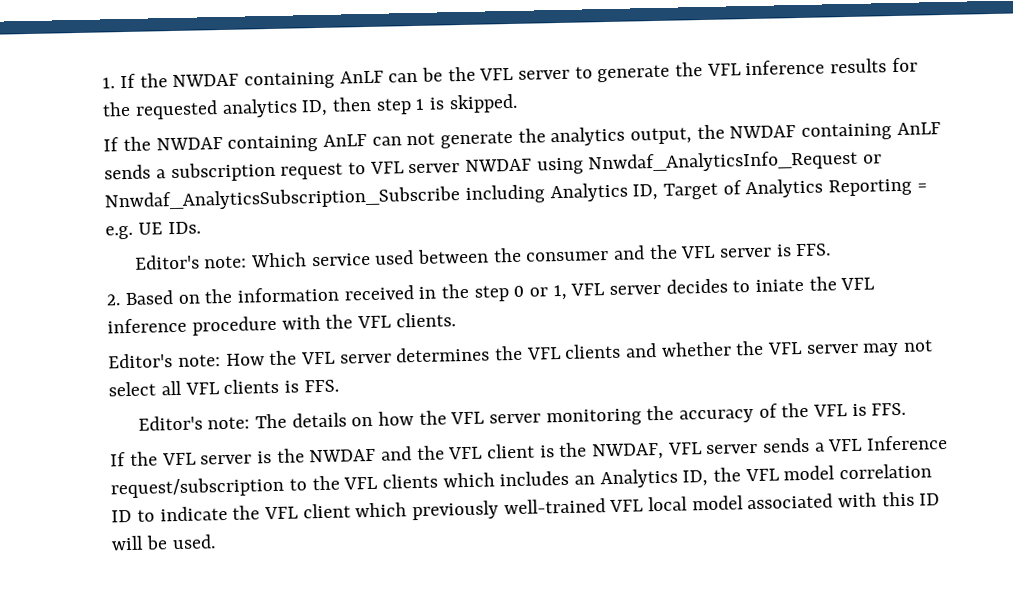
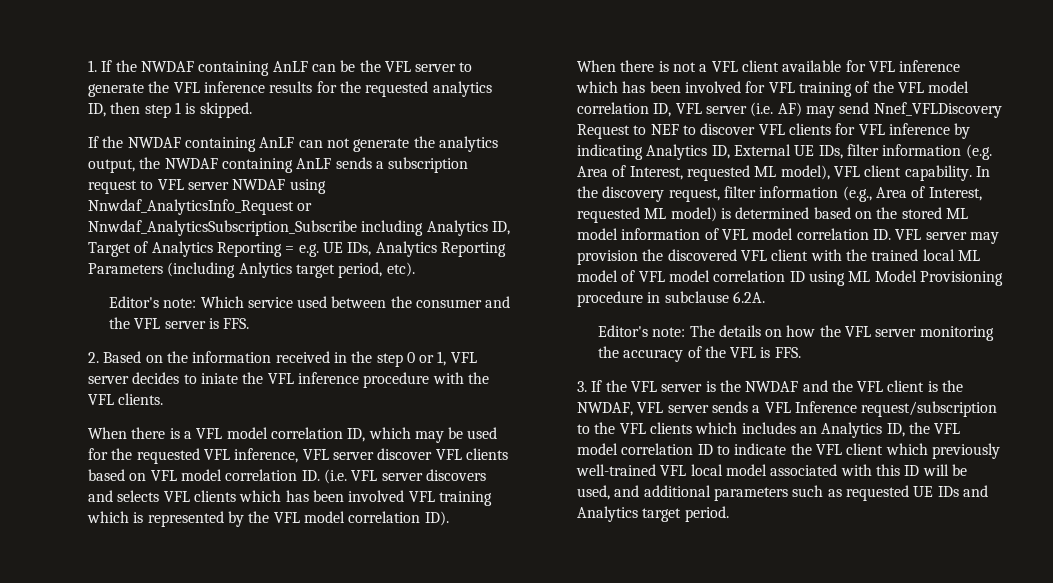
- If the NWDAF containing AnLF can not generate the analytics output, the NWDAF containing AnLF sends a subscription request to VFL server NWDAF using Nnwdaf_AnalyticsInfo_Request or Nnwdaf_AnalyticsSubscription_Subscribe including Analytics ID, Target of Analytics Reporting = e.g. UE IDs.
+ If the NWDAF containing AnLF can not generate the analytics output, the NWDAF containing AnLF sends a subscription request to VFL server NWDAF using Nnwdaf_AnalyticsInfo_Request or Nnwdaf_AnalyticsSubscription_Subscribe including Analytics ID, Target of Analytics Reporting = e.g. UE IDs, Analytics Reporting Parameters (including Anlytics target period, etc).
- Editor's note: How the VFL server determines the VFL clients and whether the VFL server may not select all VFL clients is FFS.
+ When there is a VFL model correlation ID, which may be used for the requested VFL inference, VFL server discover VFL clients based on VFL model correlation ID. (i.e. VFL server discovers and selects VFL clients which has been involved VFL training which is represented by the VFL model correlation ID).
+ When there is not a VFL client available for VFL inference which has been involved for VFL training of the VFL model correlation ID, VFL server (i.e. AF) may send Nnef_VFLDiscovery Request to NEF to discover VFL clients for VFL inference by indicating Analytics ID, External UE IDs, filter information (e.g. Area of Interest, requested ML model), VFL client capability. In the discovery request, filter information (e.g., Area of Interest, requested ML model) is determined based on the stored ML model information of VFL model correlation ID. VFL server may provision the discovered VFL client with the trained local ML model of VFL model correlation ID using ML Model Provisioning procedure in subclause 6.2A.
- If the VFL server is the NWDAF and the VFL client is the NWDAF, VFL server sends a VFL Inference request/subscription to the VFL clients which includes an Analytics ID, the VFL model correlation ID to indicate the VFL client which previously well-trained VFL local model associated with this ID will be used.
+ 3. If the VFL server is the NWDAF and the VFL client is the NWDAF, VFL server sends a VFL Inference request/subscription to the VFL clients which includes an Analytics ID, the VFL model correlation ID to indicate the VFL client which previously well-trained VFL local model associated with this ID will be used, and additional parameters such as requested UE IDs and Analytics target period.

